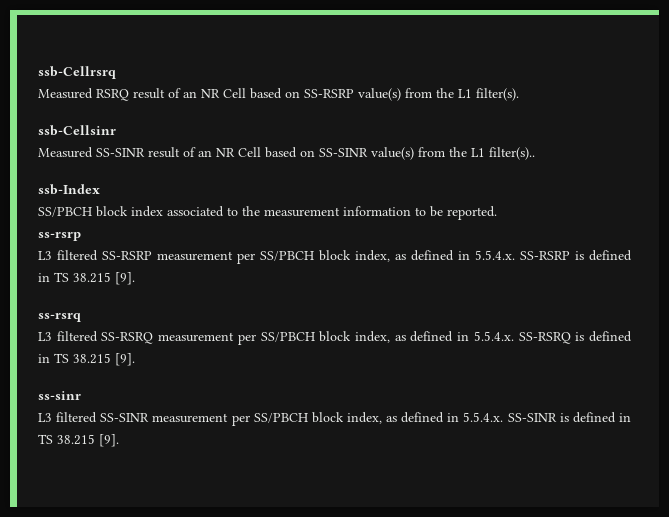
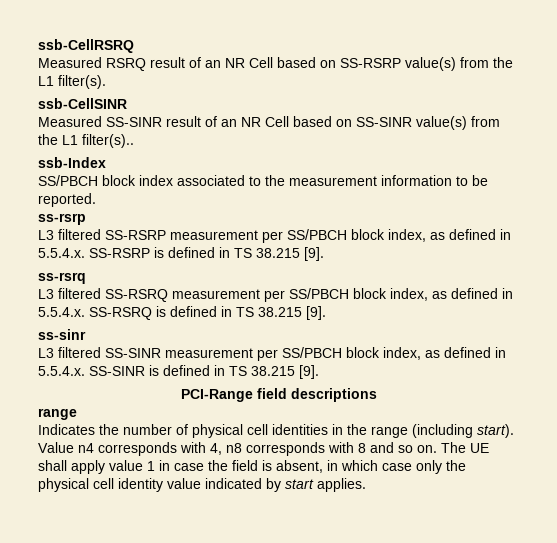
- ssb-Cellrsrq
+ ssb-CellRSRQ
- ssb-Cellsinr
+ ssb-CellSINR
+ PCI-Range field descriptions
+ range
+ Indicates the number of physical cell identities in the range (including start). Value n4 corresponds with 4, n8 corresponds with 8 and so on. The UE shall apply value 1 in case the field is absent, in which case only the physical cell identity value indicated by start applies.

